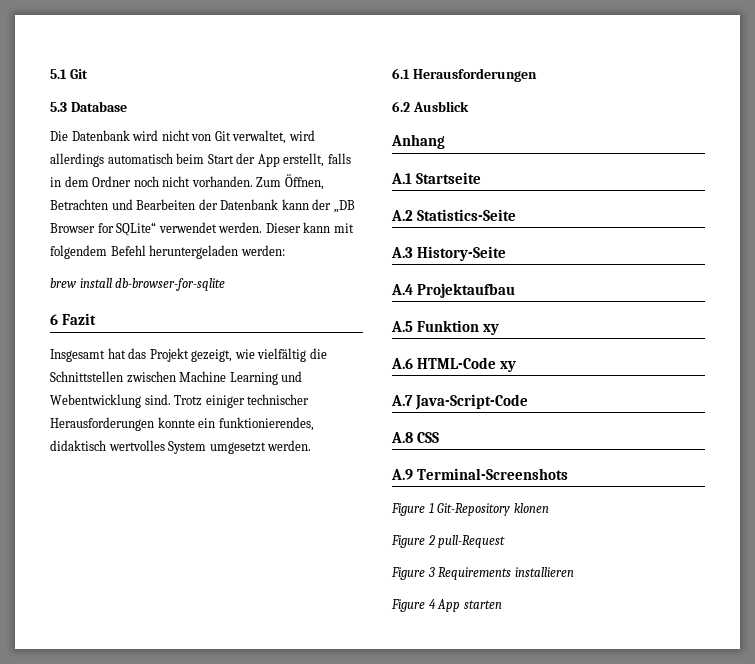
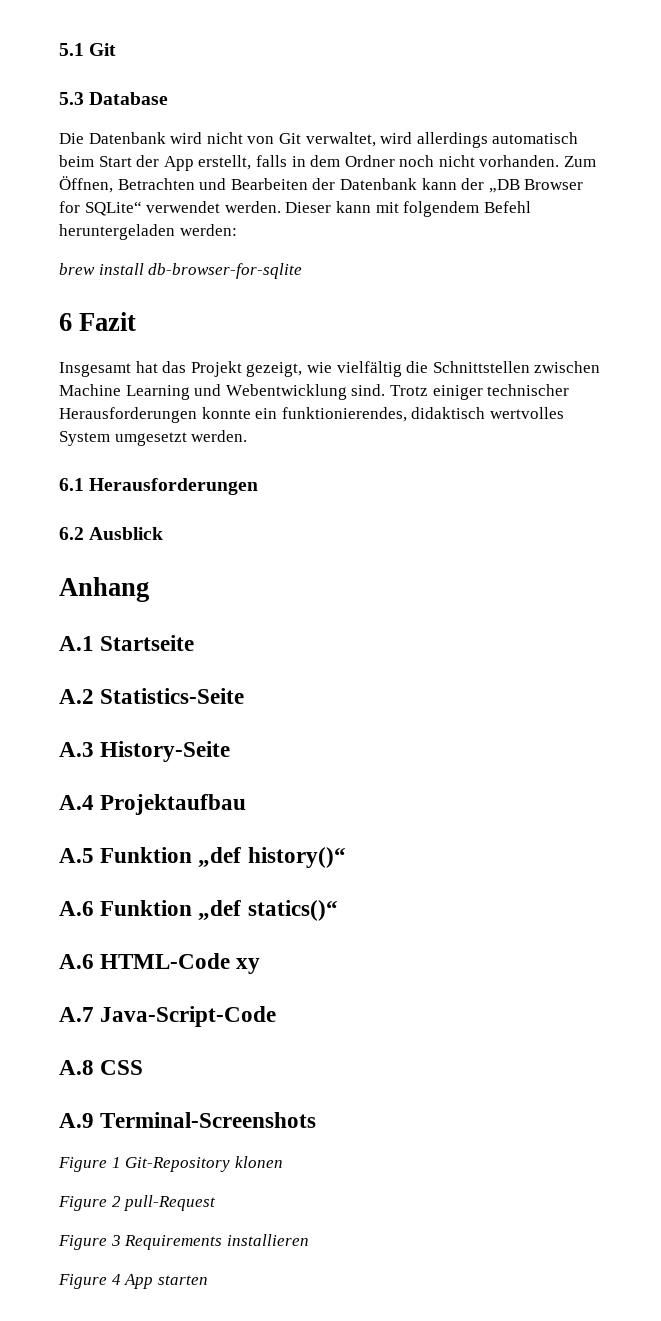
- A.5 Funktion xy
+ A.5 Funktion „def history()“
+ A.6 Funktion „def statics()“

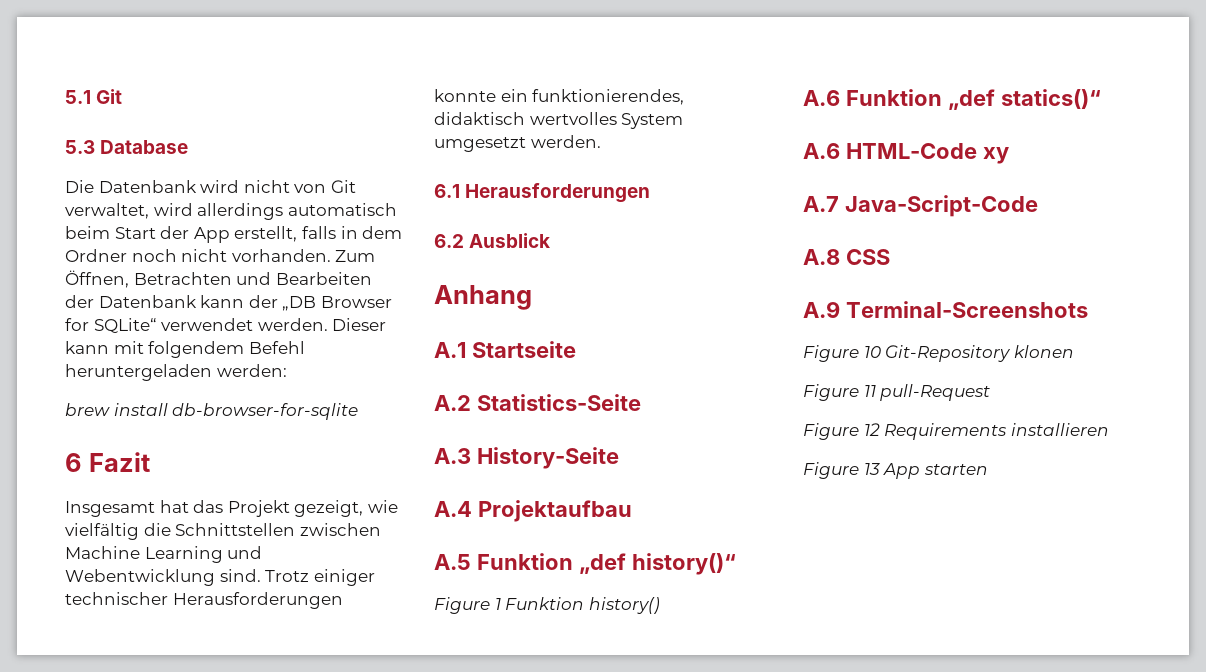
+ Figure 1 Funktion history()
- Figure 1 Git-Repository klonen
+ Figure 10 Git-Repository klonen
- Figure 2 pull-Request
+ Figure 11 pull-Request
- Figure 3 Requirements installieren
+ Figure 12 Requirements installieren
- Figure 4 App starten
+ Figure 13 App starten

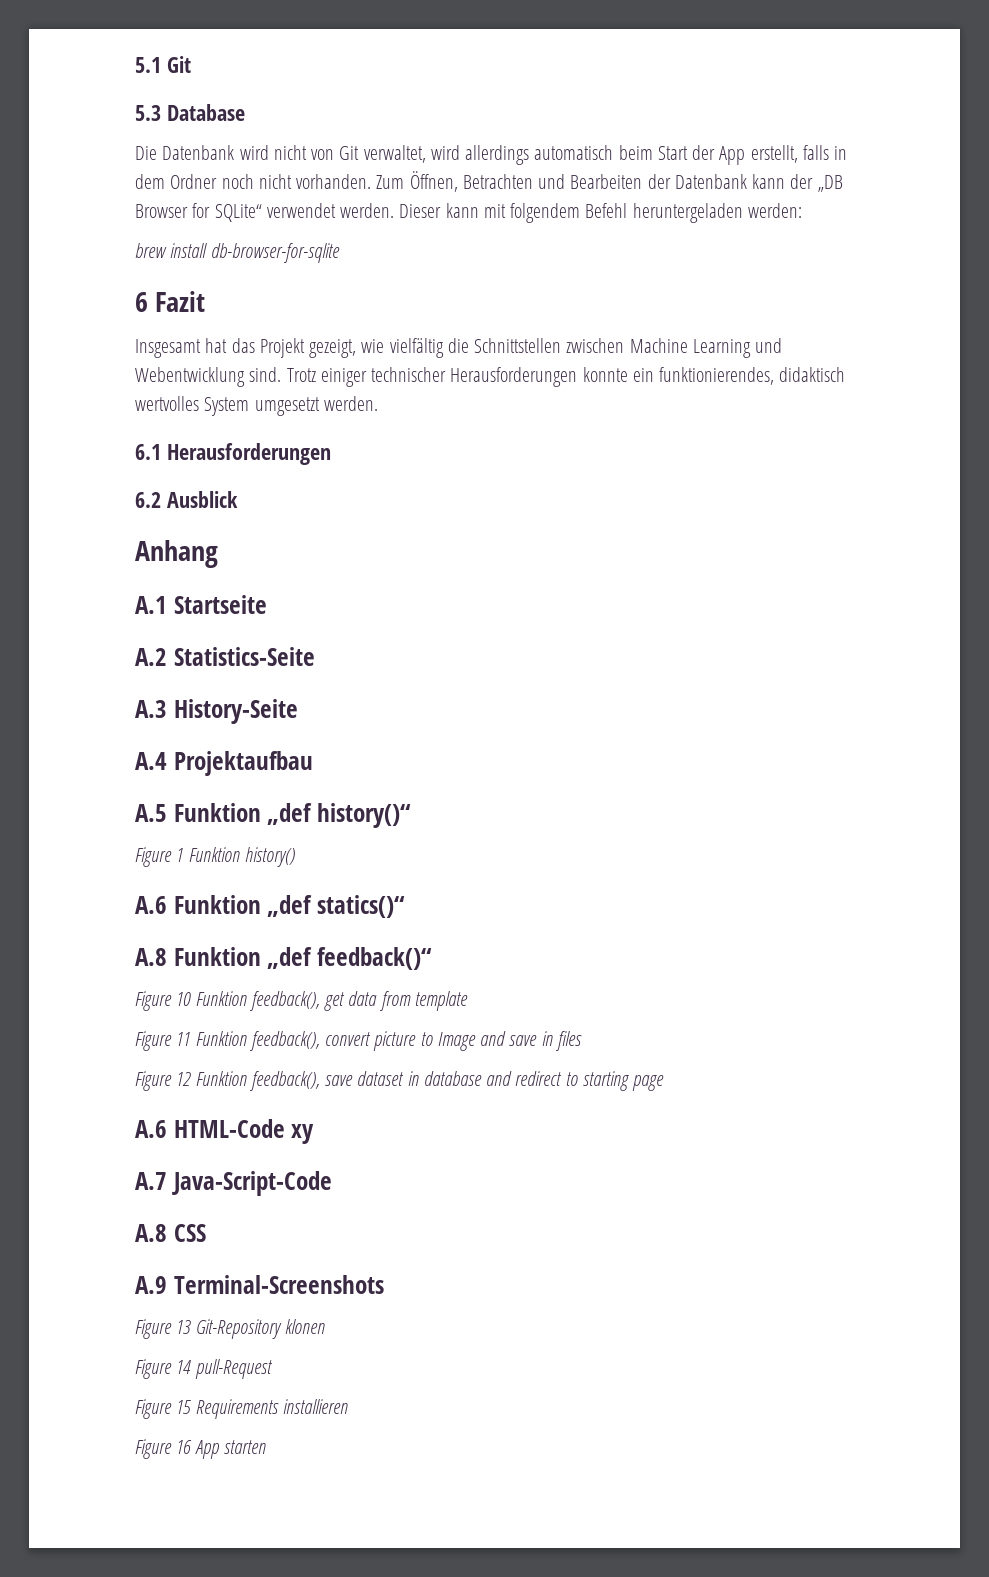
+ A.8 Funktion „def feedback()“
+ Figure 10 Funktion feedback(), get data from template
+ Figure 11 Funktion feedback(), convert picture to Image and save in files
+ Figure 12 Funktion feedback(), save dataset in database and redirect to starting page
- Figure 10 Git-Repository klonen
+ Figure 13 Git-Repository klonen
- Figure 11 pull-Request
+ Figure 14 pull-Request
- Figure 12 Requirements installieren
+ Figure 15 Requirements installieren
- Figure 13 App starten
+ Figure 16 App starten

